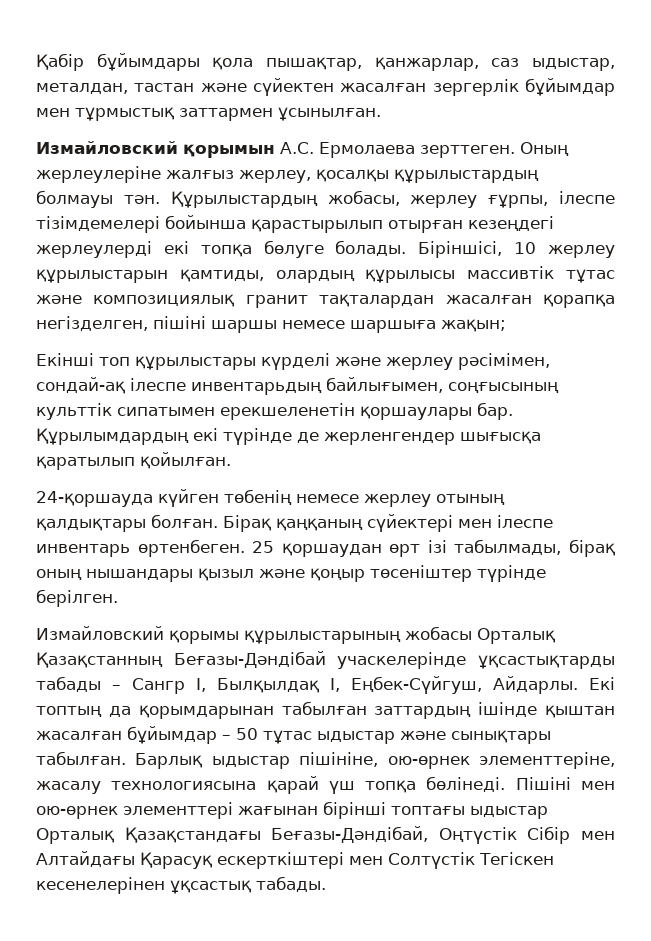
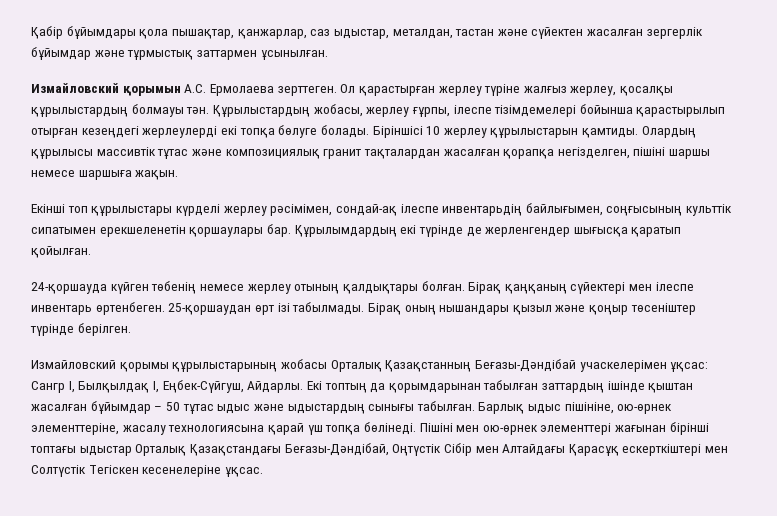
- Қабір бұйымдары қола пышақтар, қанжарлар, саз ыдыстар, металдан, тастан және сүйектен жасалған зергерлік бұйымдар мен тұрмыстық заттармен ұсынылған.
+ Қабір бұйымдары қола пышақтар, қанжарлар, саз ыдыстар, металдан, тастан және сүйектен жасалған зергерлік бұйымдар және тұрмыстық заттармен ұсынылған.
- Оның жерлеулеріне жалғыз жерлеу, қосалқы құрылыстардың болмауы тән.
+ Ол қарастырған жерлеу түріне жалғыз жерлеу, қосалқы құрылыстардың болмауы тән.
- Біріншісі, 10 жерлеу құрылыстарын қамтиды, олардың құрылысы массивтік тұтас және композициялық гранит тақталардан жасалған қорапқа негізделген, пішіні шаршы немесе шаршыға жақын;
+ Біріншісі 10 жерлеу құрылыстарын қамтиды. Олардың құрылысы массивтік тұтас және композициялық гранит тақталардан жасалған қорапқа негізделген, пішіні шаршы немесе шаршыға жақын.
- Екінші топ құрылыстары күрделі және жерлеу рәсімімен, сондай-ақ ілеспе инвентарьдың байлығымен, соңғысының культтік сипатымен ерекшеленетін қоршаулары бар.
+ Екінші топ құрылыстары күрделі жерлеу рәсімімен, сондай-ақ ілеспе инвентарьдің байлығымен, соңғысының культтік сипатымен ерекшеленетін қоршаулары бар.
- Құрылымдардың екі түрінде де жерленгендер шығысқа қаратылып қойылған.
+ Құрылымдардың екі түрінде де жерленгендер шығысқа қаратып қойылған.
- 25 қоршаудан өрт ізі табылмады, бірақ оның нышандары қызыл және қоңыр төсеніштер түрінде берілген.
+ 25-қоршаудан өрт ізі табылмады. Бірақ оның нышандары қызыл және қоңыр төсеніштер түрінде берілген.
- Измайловский қорымы құрылыстарының жобасы Орталық Қазақстанның Беғазы-Дәндібай учаскелерінде ұқсастықтарды табады – Сангр I, Былқылдақ I, Еңбек-Сүйгуш, Айдарлы.
+ Измайловский қорымы құрылыстарының жобасы Орталық Қазақстанның Беғазы-Дәндібай учаскелерімен ұқсас: Сангр I, Былқылдақ I, Еңбек-Сүйгуш, Айдарлы.
- Екі топтың да қорымдарынан табылған заттардың ішінде қыштан жасалған бұйымдар – 50 тұтас ыдыстар және сынықтары табылған.
+ Екі топтың да қорымдарынан табылған заттардың ішінде қыштан жасалған бұйымдар – 50 тұтас ыдыс және ыдыстардың сынығы табылған.
- Барлық ыдыстар пішініне, ою-өрнек элементтеріне, жасалу технологиясына қарай үш топқа бөлінеді.
+ Барлық ыдыс пішініне, ою-өрнек элементтеріне, жасалу технологиясына қарай үш топқа бөлінеді.
- Пішіні мен ою-өрнек элементтері жағынан бірінші топтағы ыдыстар Орталық Қазақстандағы Беғазы-Дәндібай, Оңтүстік Сібір мен Алтайдағы Қарасуқ ескерткіштері мен Солтүстік Тегіскен кесенелерінен ұқсастық табады.
+ Пішіні мен ою-өрнек элементтері жағынан бірінші топтағы ыдыстар Орталық Қазақстандағы Беғазы-Дәндібай, Оңтүстік Сібір мен Алтайдағы Қарасұқ ескерткіштері мен Солтүстік Тегіскен кесенелеріне ұқсас.

